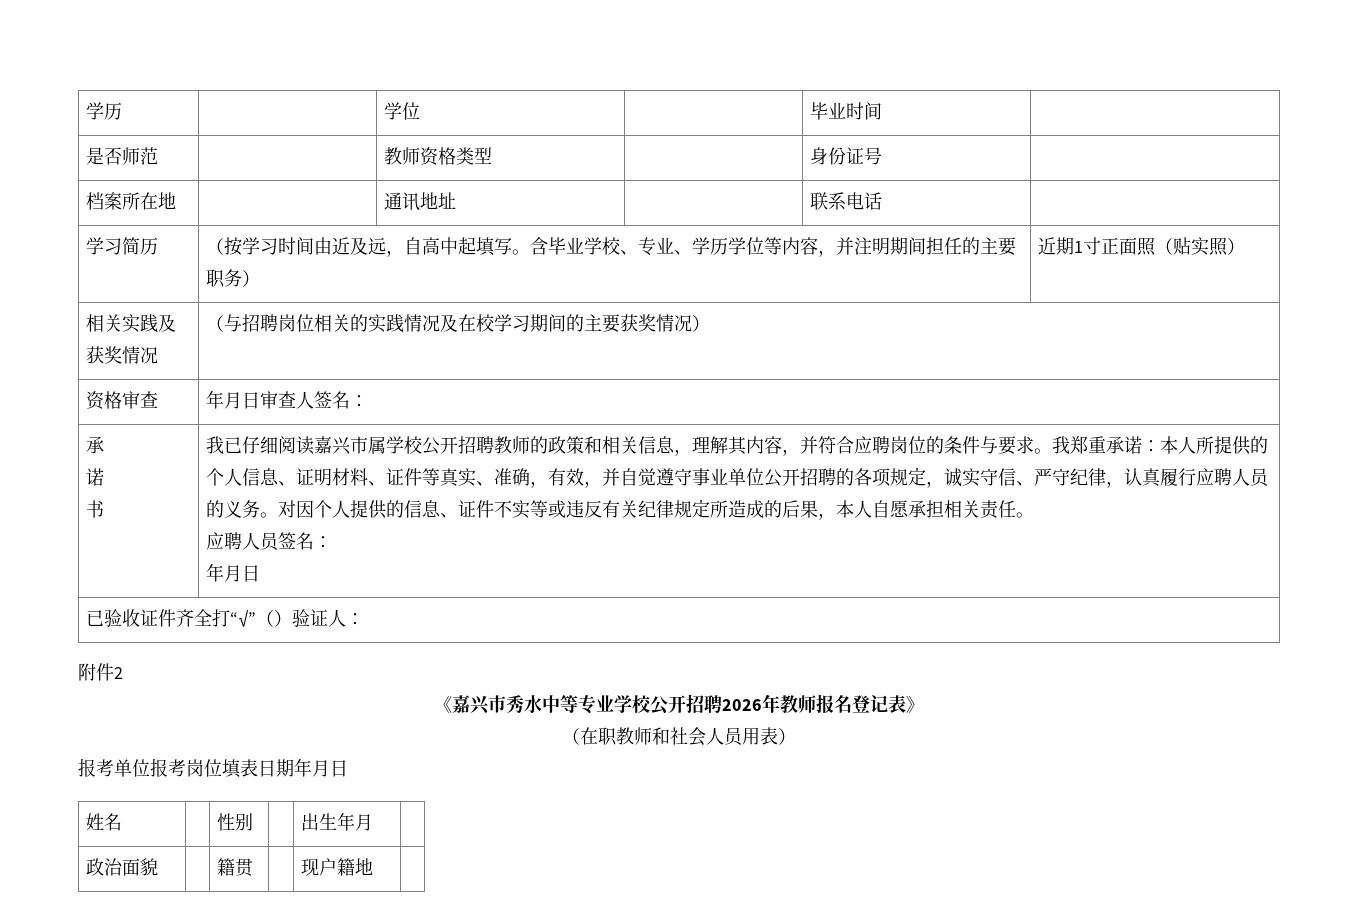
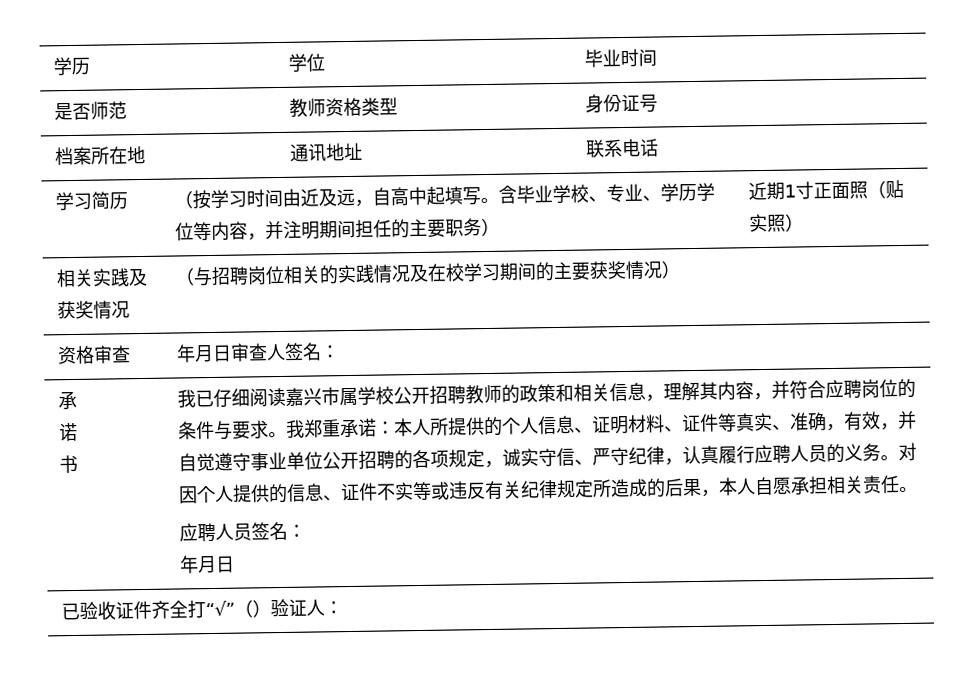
- 附件2
- 《嘉兴市秀水中等专业学校公开招聘2026年教师报名登记表》
- （在职教师和社会人员用表）
- 报考单位报考岗位填表日期年月日
- 姓名 | | 性别 | | 出生年月 |
- 政治面貌 | | 籍贯 | | 现户籍地 |

